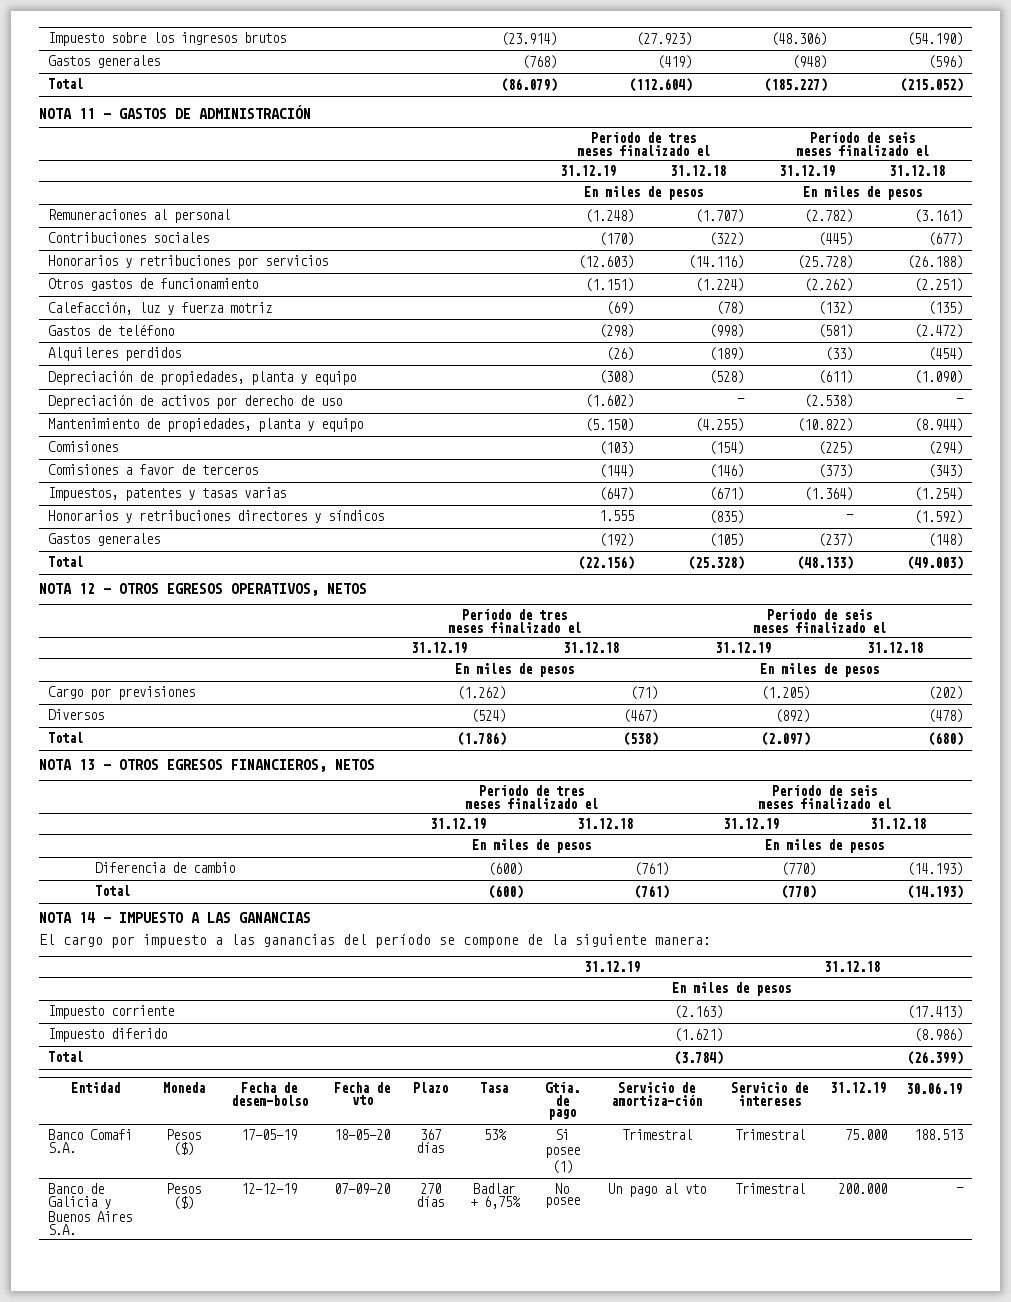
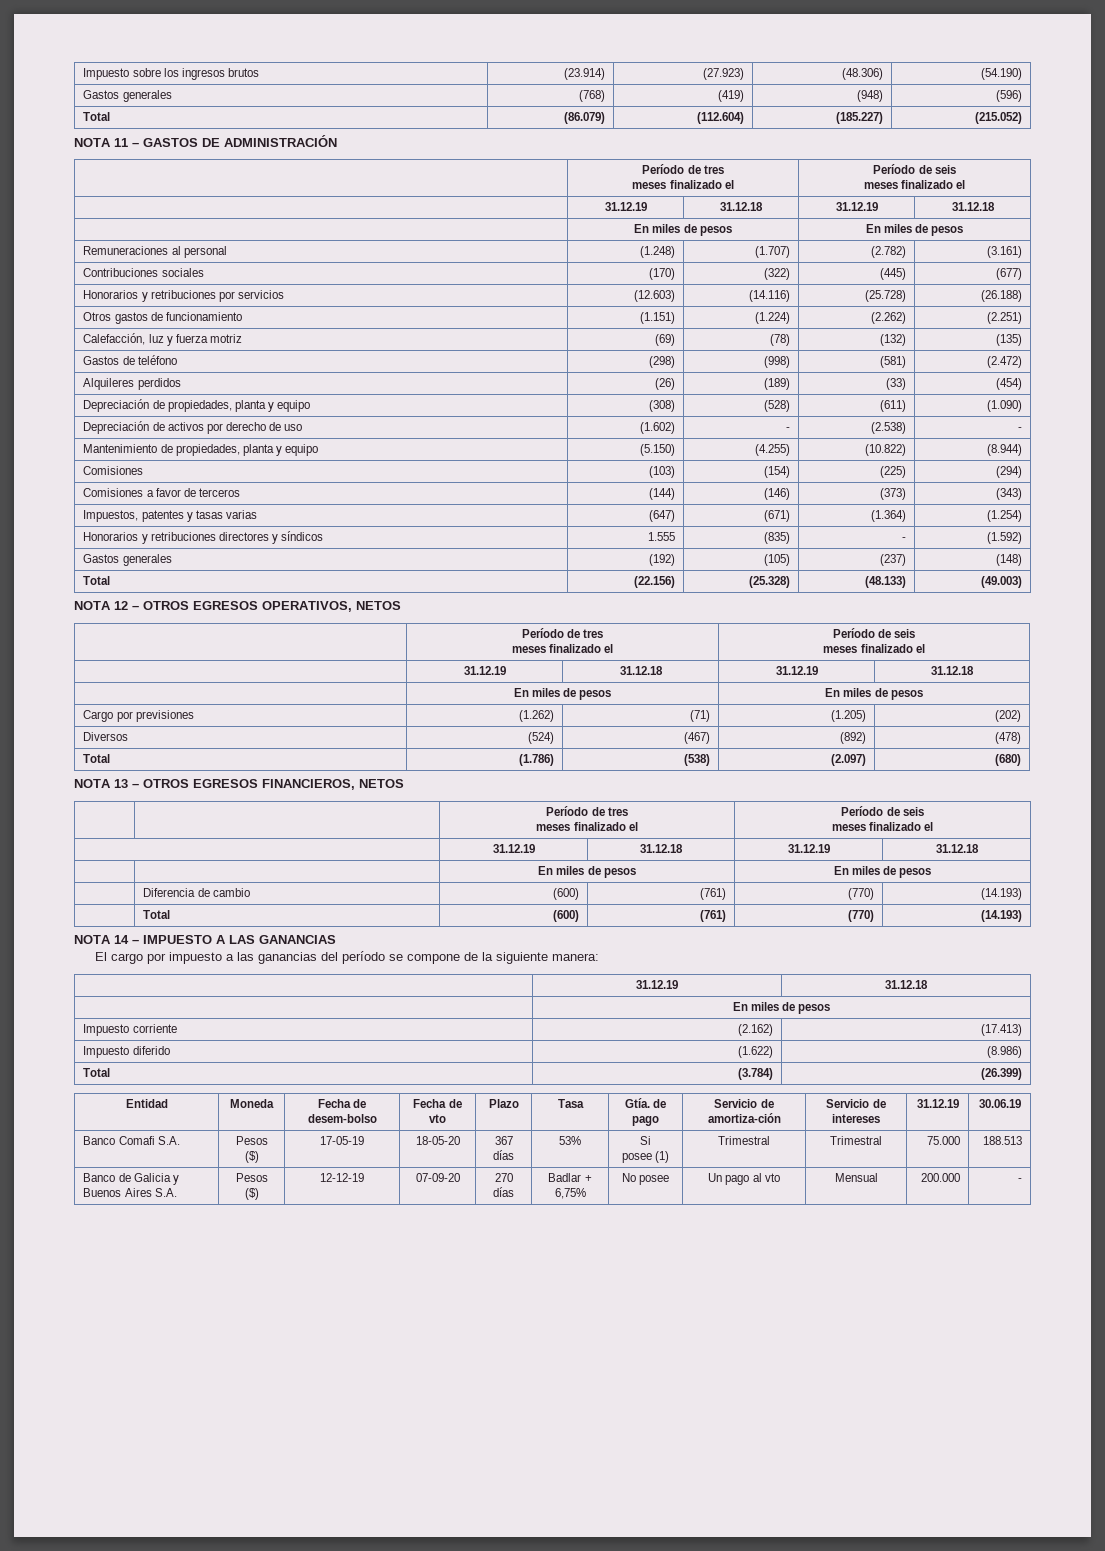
- Impuesto corriente | (2.163) | (17.413)
+ Impuesto corriente | (2.162) | (17.413)
- Impuesto diferido | (1.621) | (8.986)
+ Impuesto diferido | (1.622) | (8.986)
- Banco de Galicia y Buenos Aires S.A. | Pesos ($) | 12-12-19 | 07-09-20 | 270 días | Badlar + 6,75% | No posee | Un pago al vto | Trimestral | 200.000 | -
+ Banco de Galicia y Buenos Aires S.A. | Pesos ($) | 12-12-19 | 07-09-20 | 270 días | Badlar + 6,75% | No posee | Un pago al vto | Mensual | 200.000 | -

